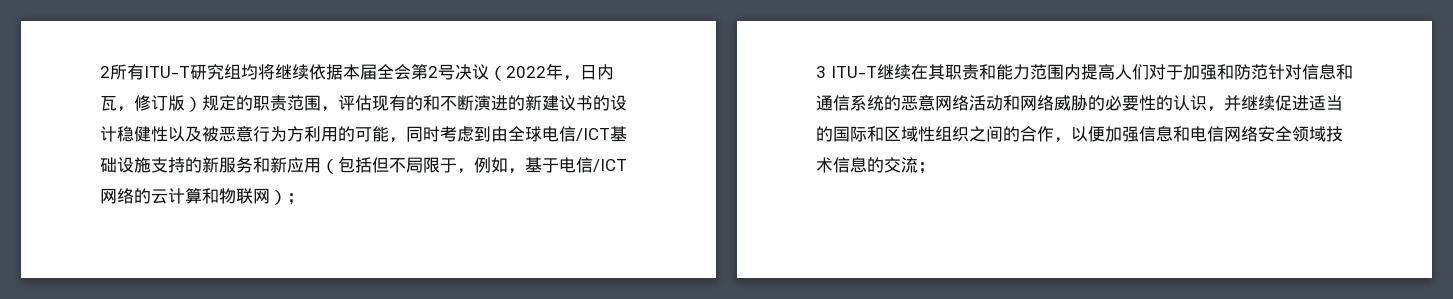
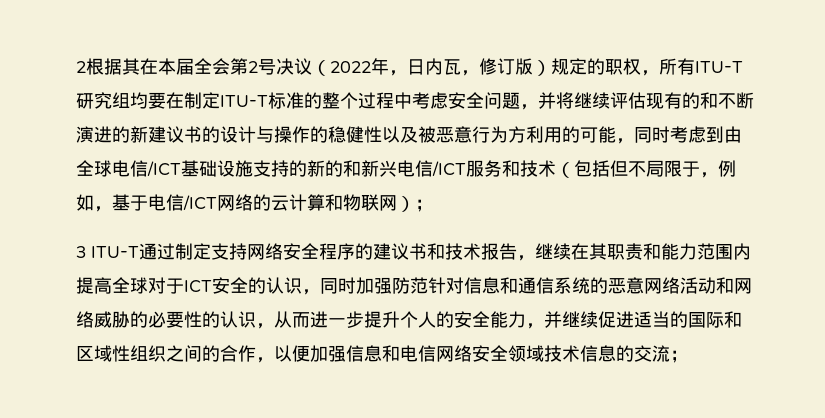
- 2所有ITU-T研究组均将继续依据本届全会第2号决议（2022年，日内瓦，修订版）规定的职责范围，评估现有的和不断演进的新建议书的设计稳健性以及被恶意行为方利用的可能，同时考虑到由全球电信/ICT基础设施支持的新服务和新应用（包括但不局限于，例如，基于电信/ICT网络的云计算和物联网）；
+ 2根据其在本届全会第2号决议（2022年，日内瓦，修订版）规定的职权，所有ITU-T研究组均要在制定ITU-T标准的整个过程中考虑安全问题，并将继续评估现有的和不断演进的新建议书的设计与操作的稳健性以及被恶意行为方利用的可能，同时考虑到由全球电信/ICT基础设施支持的新的和新兴电信/ICT服务和技术（包括但不局限于，例如，基于电信/ICT网络的云计算和物联网）；
- 3 ITU-T继续在其职责和能力范围内提高人们对于加强和防范针对信息和通信系统的恶意网络活动和网络威胁的必要性的认识，并继续促进适当的国际和区域性组织之间的合作，以便加强信息和电信网络安全领域技术信息的交流；
+ 3 ITU-T通过制定支持网络安全程序的建议书和技术报告，继续在其职责和能力范围内提高全球对于ICT安全的认识，同时加强防范针对信息和通信系统的恶意网络活动和网络威胁的必要性的认识，从而进一步提升个人的安全能力，并继续促进适当的国际和区域性组织之间的合作，以便加强信息和电信网络安全领域技术信息的交流；

